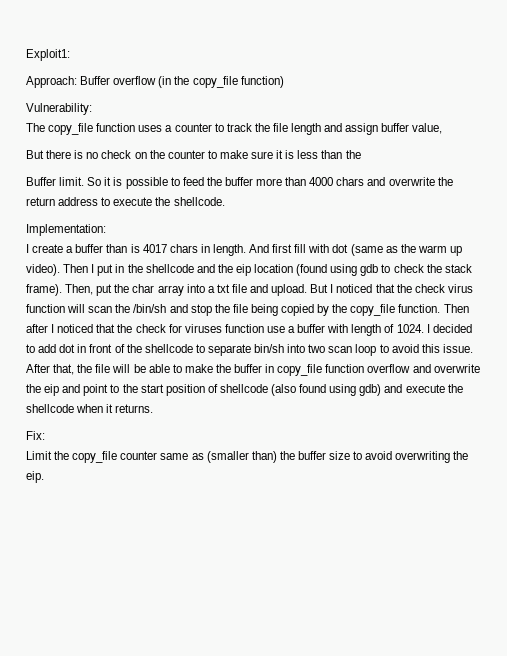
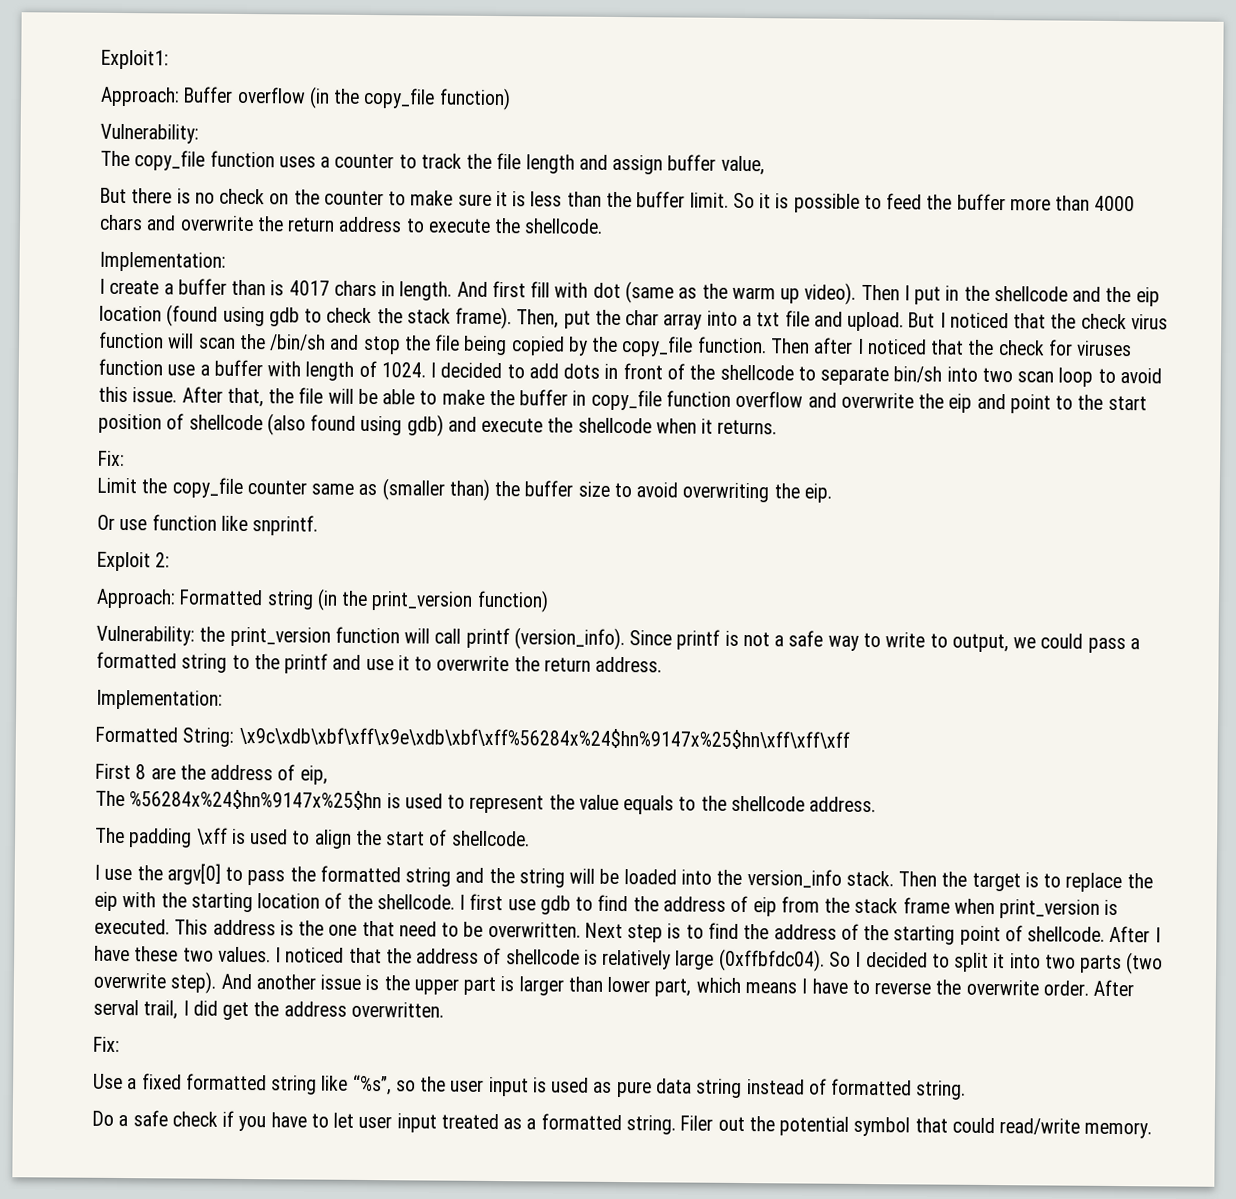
- But there is no check on the counter to make sure it is less than the
- Buffer limit.
+ But there is no check on the counter to make sure it is less than the buffer limit.
- I decided to add dot in front of the shellcode to separate bin/sh into two scan loop to avoid this issue.
+ I decided to add dots in front of the shellcode to separate bin/sh into two scan loop to avoid this issue.
+ Or use function like snprintf.
+ Exploit 2:
+ Approach: Formatted string (in the print_version function)
+ Vulnerability: the print_version function will call printf (version_info). Since printf is not a safe way to write to output, we could pass a formatted string to the printf and use it to overwrite the return address.
+ Implementation:
+ Formatted String: \x9c\xdb\xbf\xff\x9e\xdb\xbf\xff%56284x%24$hn%9147x%25$hn\xff\xff\xff
+ First 8 are the address of eip,
+ The %56284x%24$hn%9147x%25$hn is used to represent the value equals to the shellcode address.
+ The padding \xff is used to align the start of shellcode.
+ I use the argv[0] to pass the formatted string and the string will be loaded into the version_info stack. Then the target is to replace the eip with the starting location of the shellcode. I first use gdb to find the address of eip from the stack frame when print_version is executed. This address is the one that need to be overwritten. Next step is to find the address of the starting point of shellcode. After I have these two values. I noticed that the address of shellcode is relatively large (0xffbfdc04). So I decided to split it into two parts (two overwrite step). And another issue is the upper part is larger than lower part, which means I have to reverse the overwrite order. After serval trail, I did get the address overwritten.
+ Fix:
+ Use a fixed formatted string like “%s”, so the user input is used as pure data string instead of formatted string.
+ Do a safe check if you have to let user input treated as a formatted string. Filer out the potential symbol that could read/write memory.

